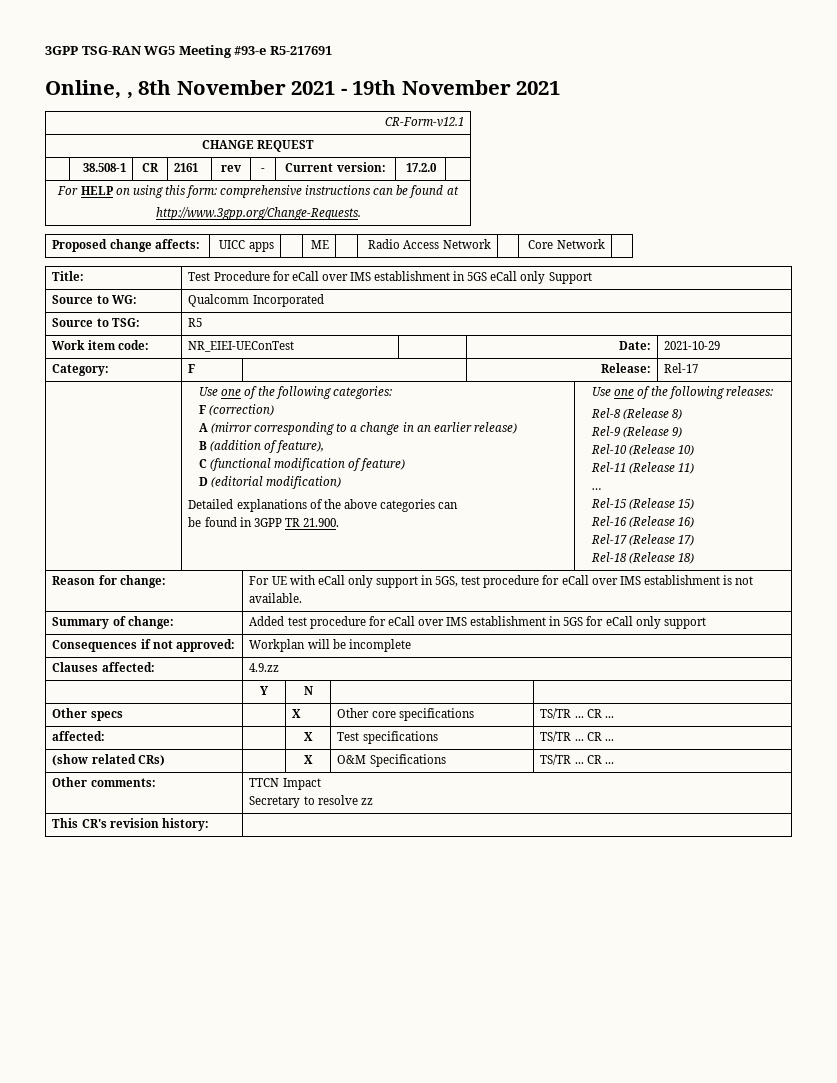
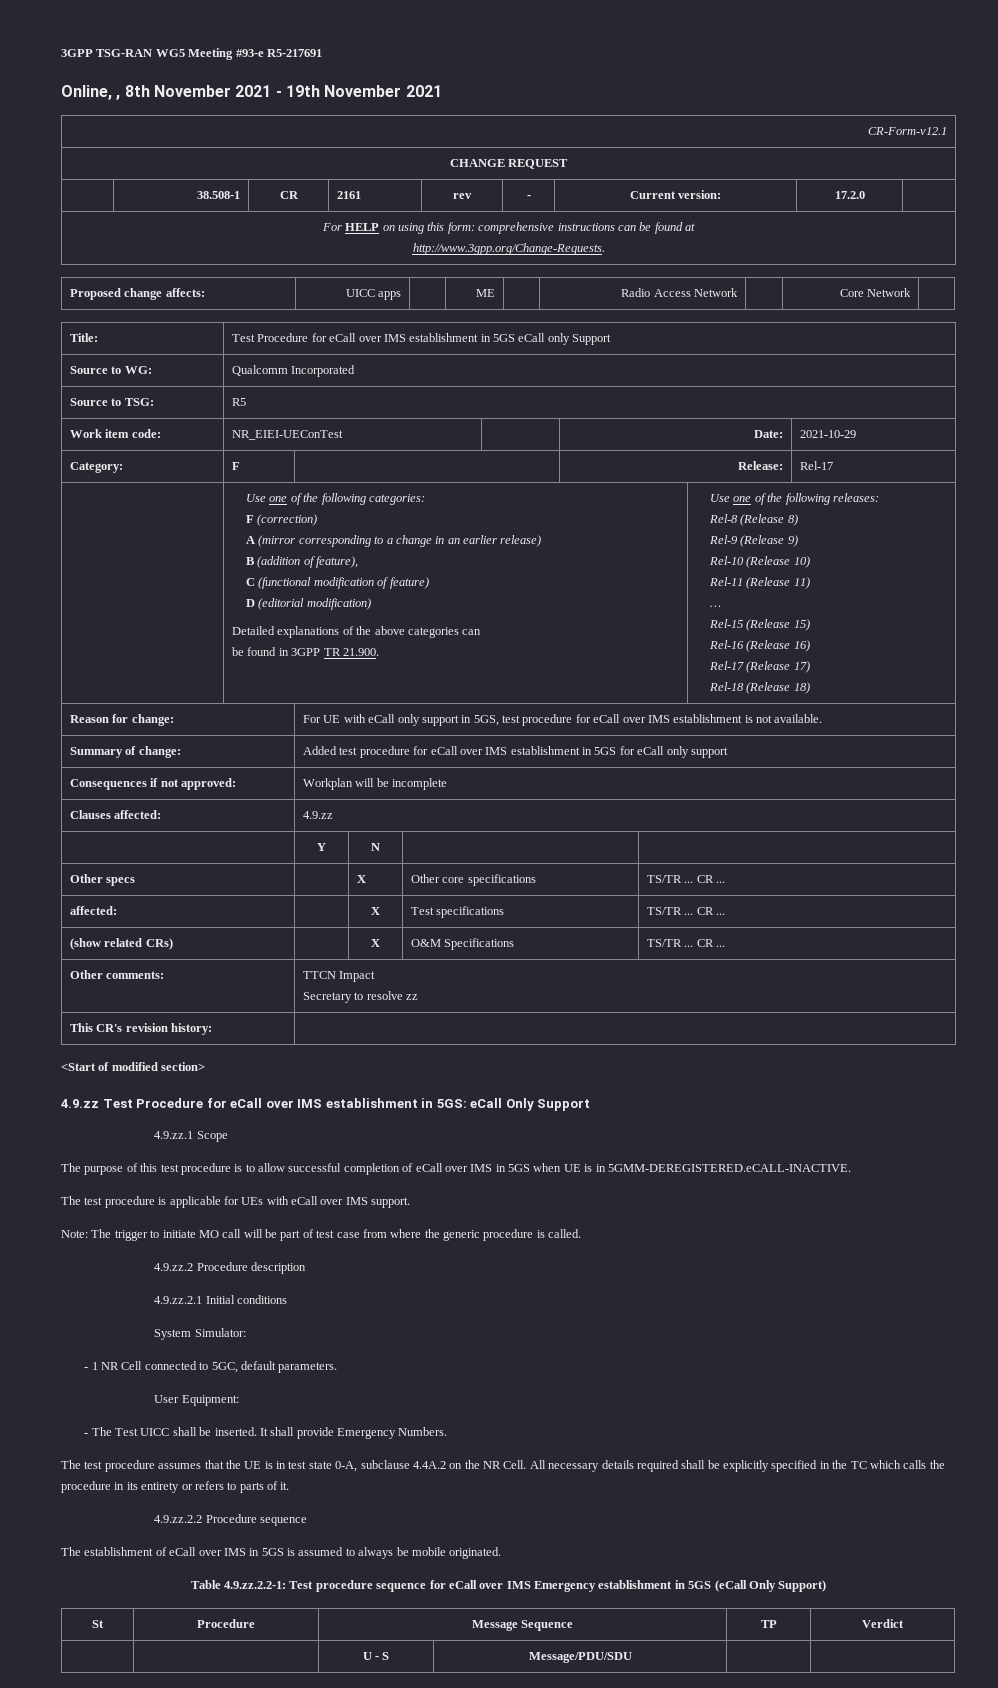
+ <Start of modified section>
+ 4.9.zz Test Procedure for eCall over IMS establishment in 5GS: eCall Only Support
+ 4.9.zz.1 Scope
+ The purpose of this test procedure is to allow successful completion of eCall over IMS in 5GS when UE is in 5GMM-DEREGISTERED.eCALL-INACTIVE.
+ The test procedure is applicable for UEs with eCall over IMS support.
+ Note: The trigger to initiate MO call will be part of test case from where the generic procedure is called.
+ 4.9.zz.2 Procedure description
+ 4.9.zz.2.1 Initial conditions
+ System Simulator:
+ - 1 NR Cell connected to 5GC, default parameters.
+ User Equipment:
+ - The Test UICC shall be inserted. It shall provide Emergency Numbers.
+ The test procedure assumes that the UE is in test state 0-A, subclause 4.4A.2 on the NR Cell. All necessary details required shall be explicitly specified in the TC which calls the procedure in its entirety or refers to parts of it.
+ 4.9.zz.2.2 Procedure sequence
+ The establishment of eCall over IMS in 5GS is assumed to always be mobile originated.
+ Table 4.9.zz.2.2-1: Test procedure sequence for eCall over IMS Emergency establishment in 5GS (eCall Only Support)
+ St | Procedure | Message Sequence | TP | Verdict
+ | | U - S | Message/PDU/SDU | |

